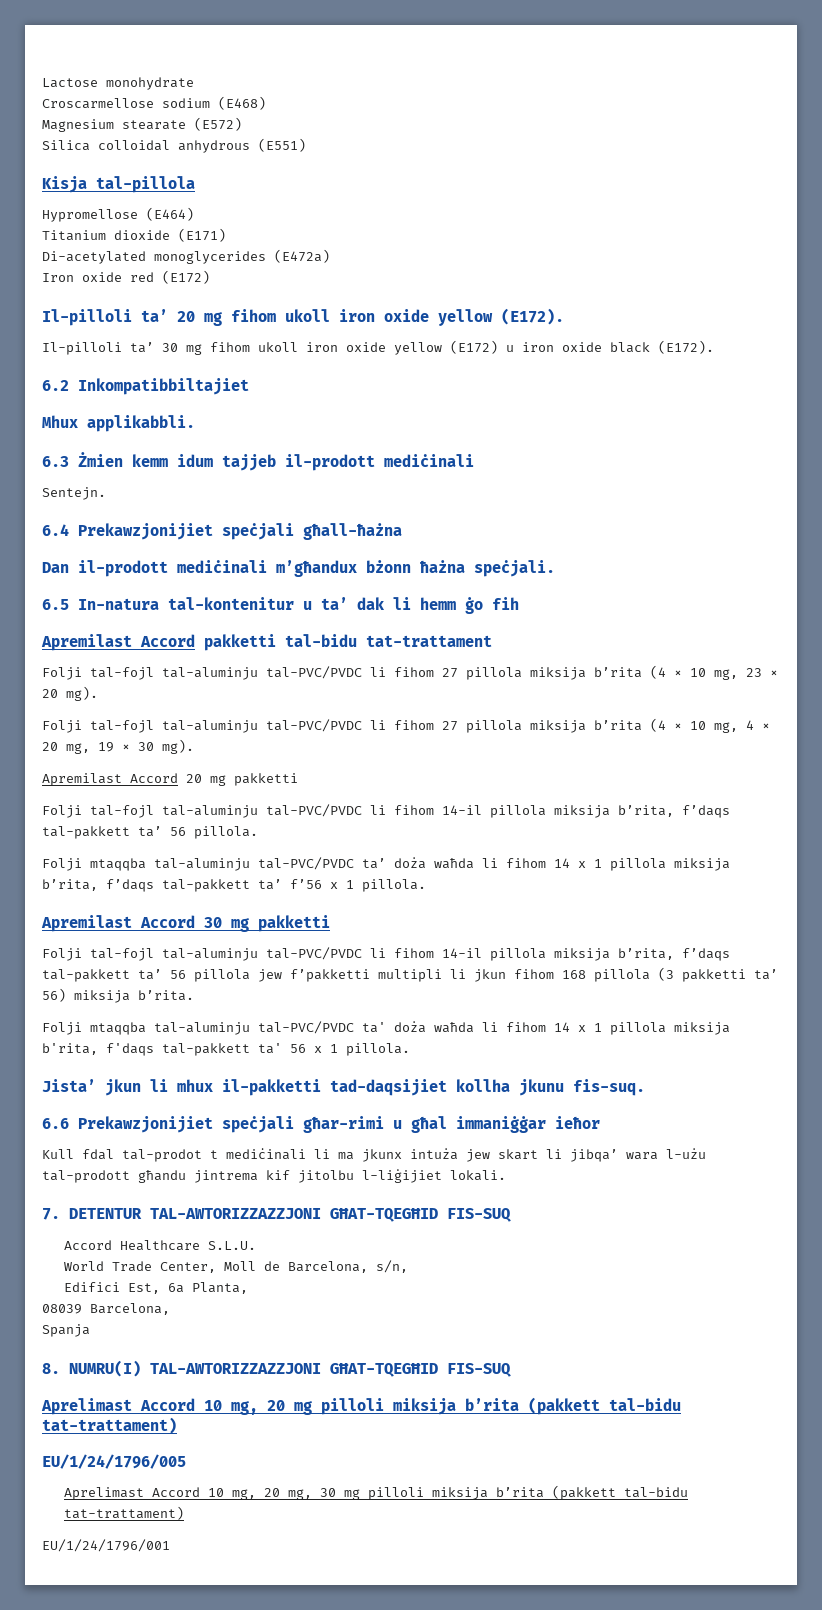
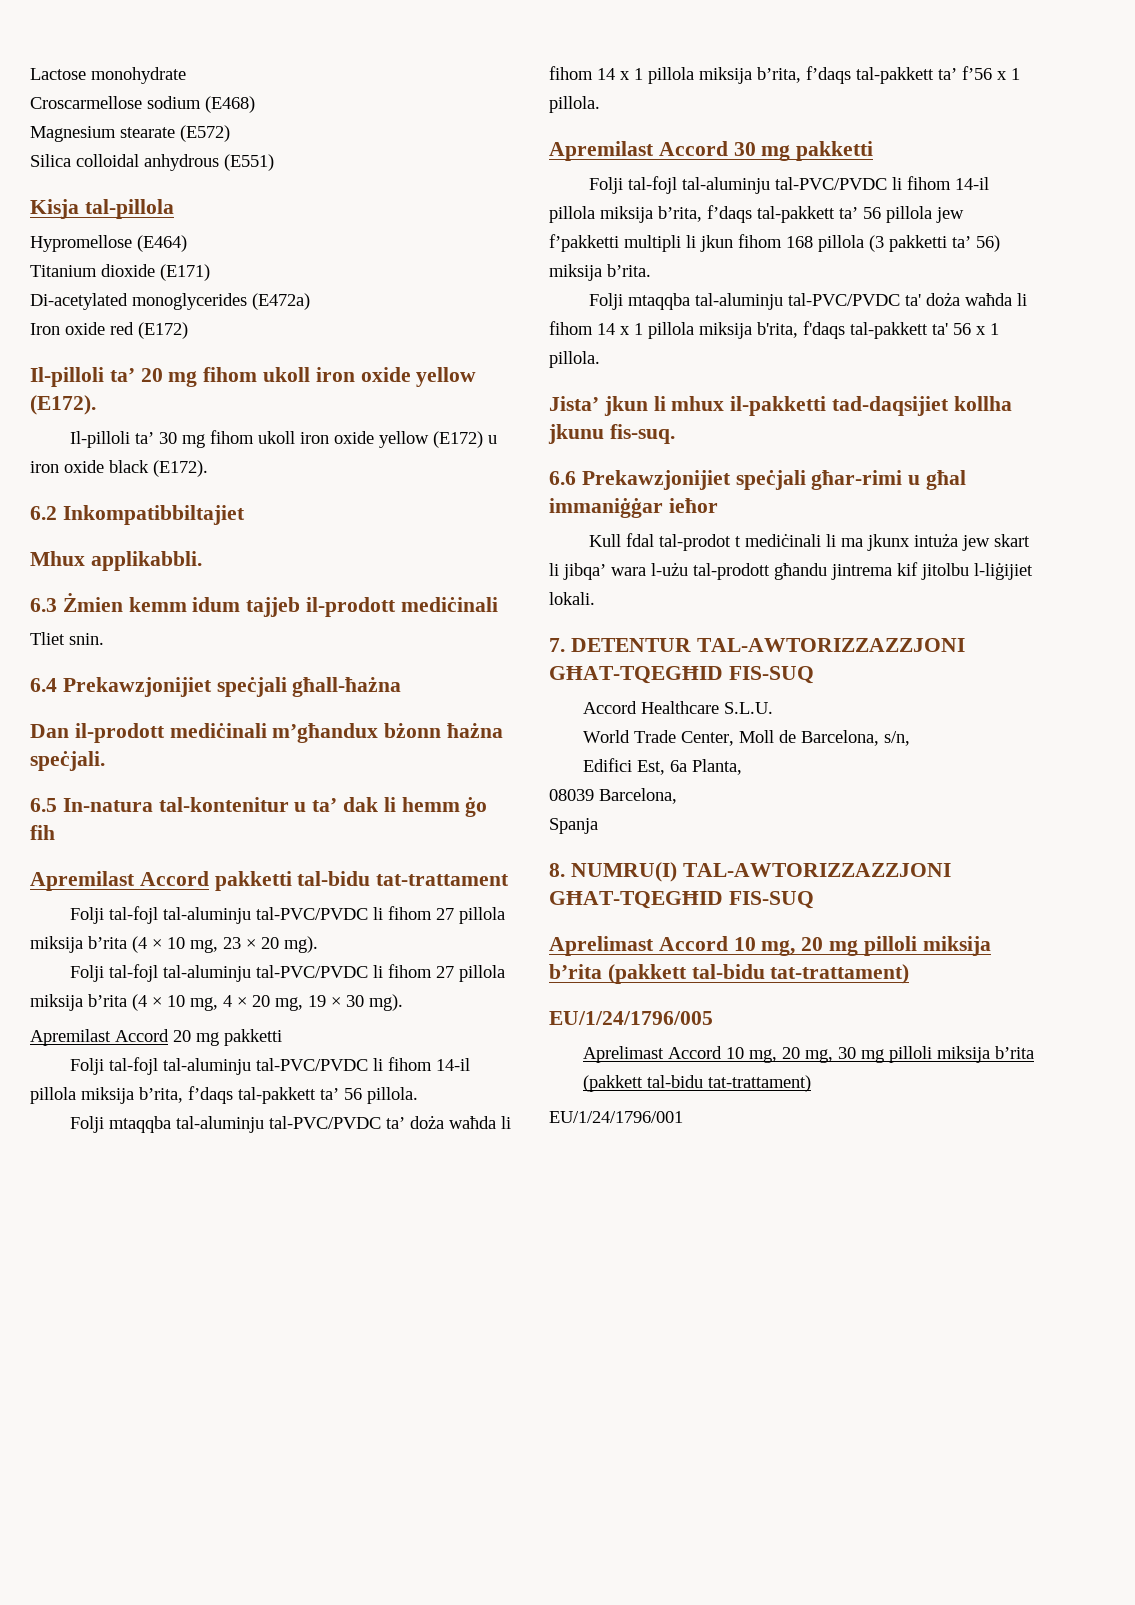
- Sentejn.
+ Tliet snin.

